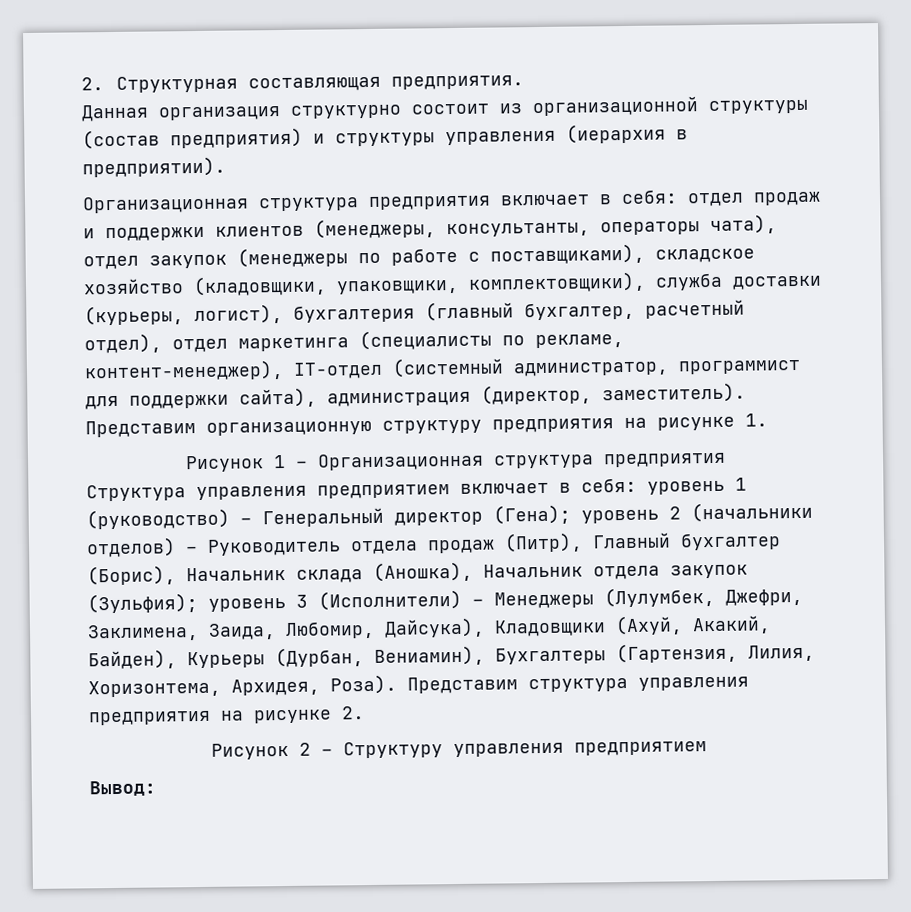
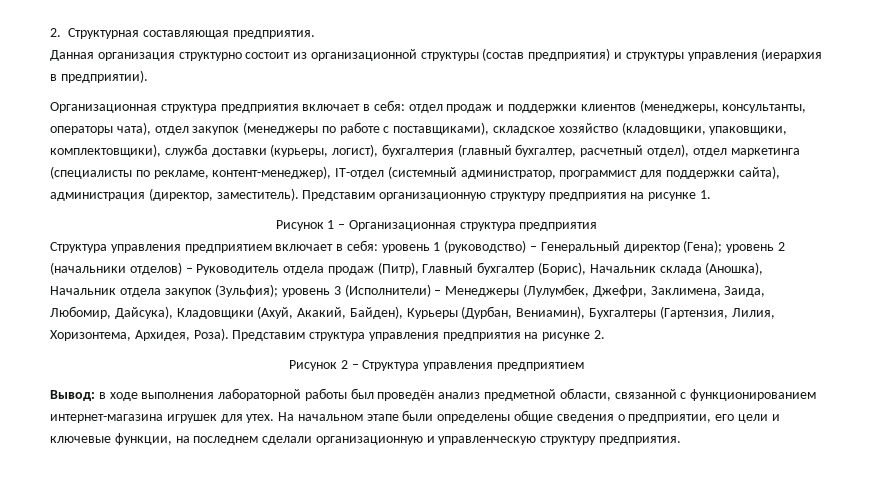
- Рисунок 2 – Структуру управления предприятием
+ Рисунок 2 – Структура управления предприятием
- Вывод:
+ Вывод: в ходе выполнения лабораторной работы был проведён анализ предметной области, связанной с функционированием интернет-магазина игрушек для утех. На начальном этапе были определены общие сведения о предприятии, его цели и ключевые функции, на последнем сделали организационную и управленческую структуру предприятия.

